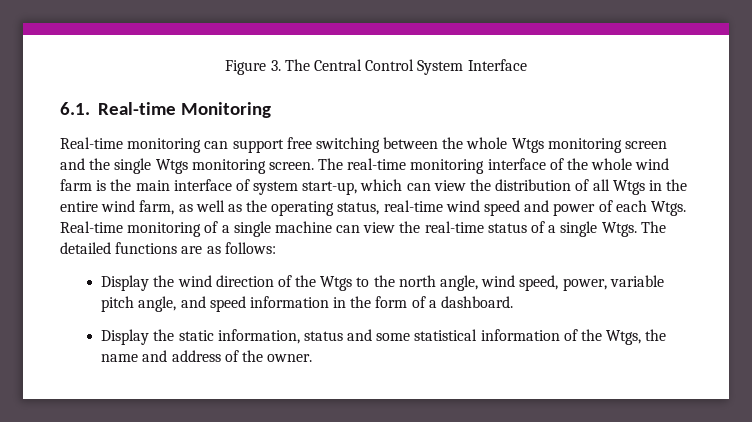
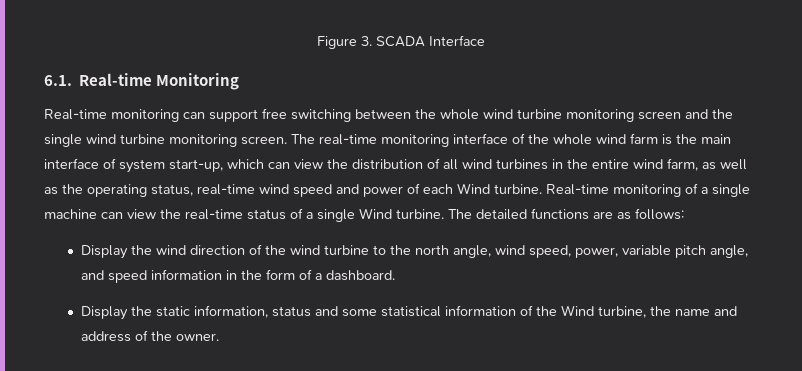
- Figure 3. The Central Control System Interface
+ Figure 3. SCADA Interface
- Real-time monitoring can support free switching between the whole Wtgs monitoring screen and the single Wtgs monitoring screen.
+ Real-time monitoring can support free switching between the whole wind turbine monitoring screen and the single wind turbine monitoring screen.
- The real-time monitoring interface of the whole wind farm is the main interface of system start-up, which can view the distribution of all Wtgs in the entire wind farm, as well as the operating status, real-time wind speed and power of each Wtgs.
+ The real-time monitoring interface of the whole wind farm is the main interface of system start-up, which can view the distribution of all wind turbines in the entire wind farm, as well as the operating status, real-time wind speed and power of each Wind turbine.
- Real-time monitoring of a single machine can view the real-time status of a single Wtgs.
+ Real-time monitoring of a single machine can view the real-time status of a single Wind turbine.
- Display the wind direction of the Wtgs to the north angle, wind speed, power, variable pitch angle, and speed information in the form of a dashboard.
+ Display the wind direction of the wind turbine to the north angle, wind speed, power, variable pitch angle, and speed information in the form of a dashboard.
- Display the static information, status and some statistical information of the Wtgs, the name and address of the owner.
+ Display the static information, status and some statistical information of the Wind turbine, the name and address of the owner.

